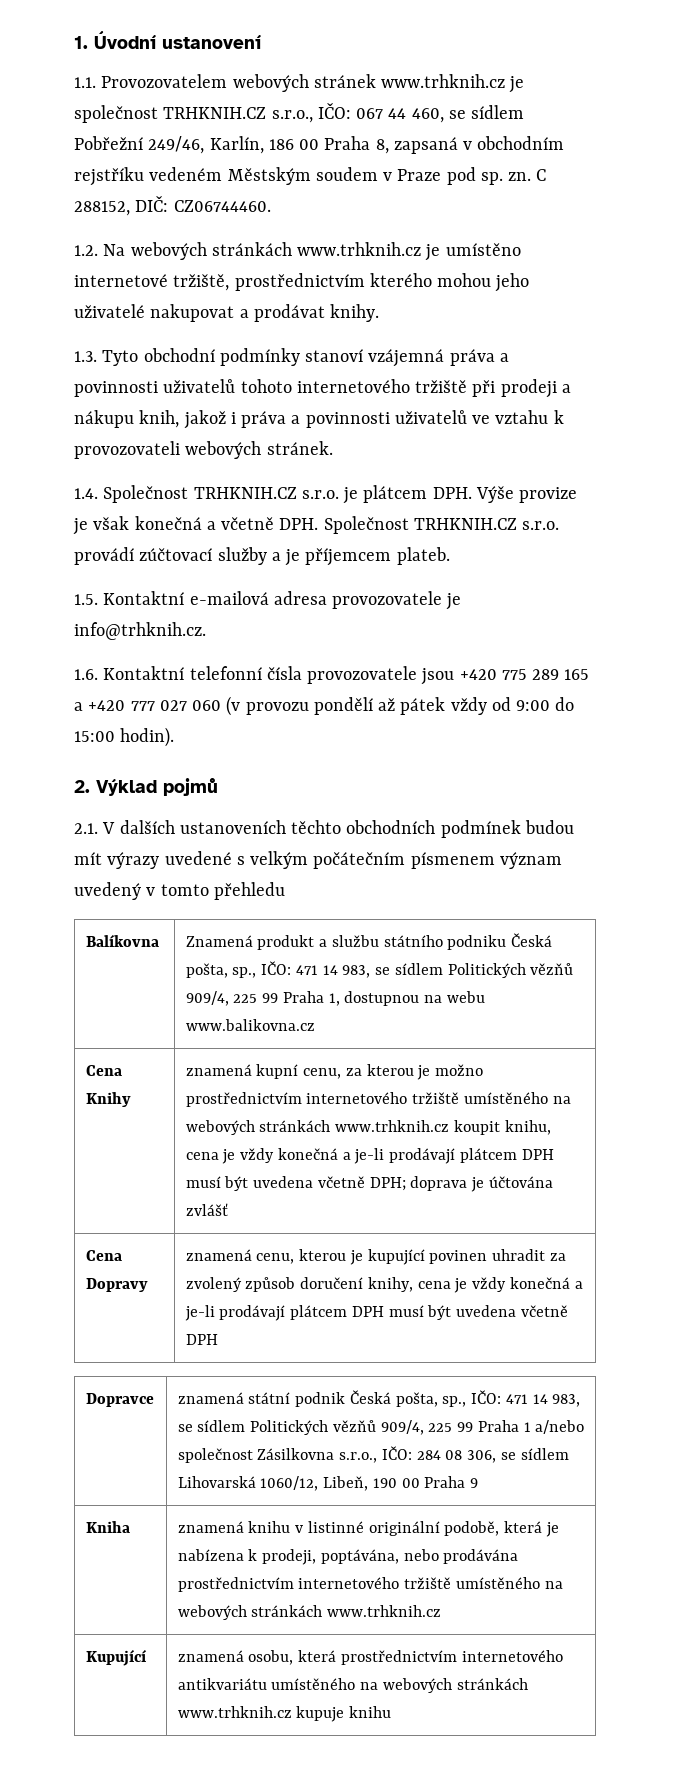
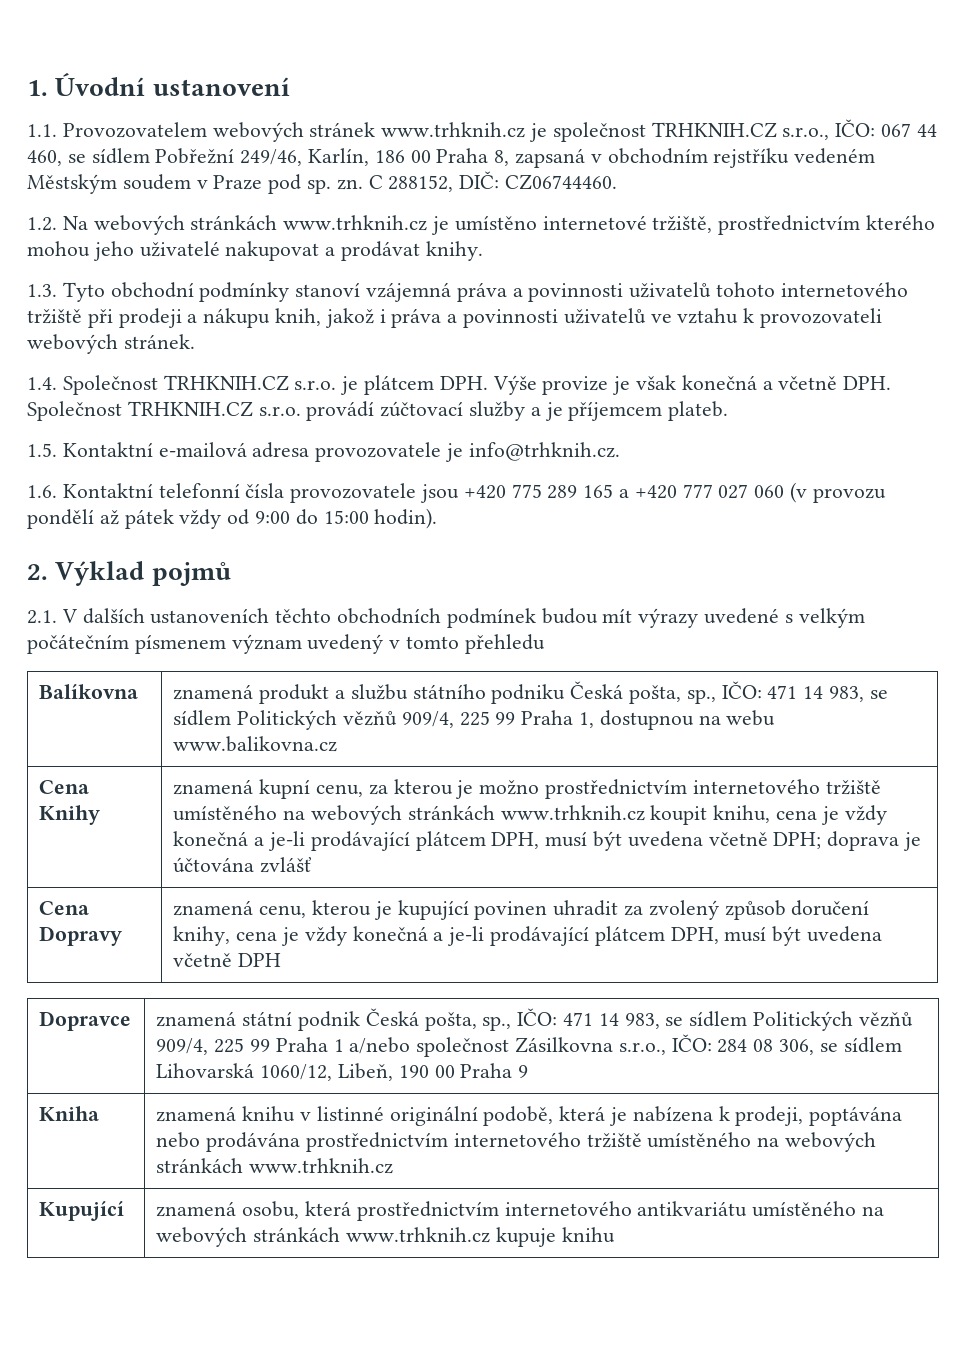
- Balíkovna | Znamená produkt a službu státního podniku Česká pošta, sp., IČO: 471 14 983, se sídlem Politických vězňů 909/4, 225 99 Praha 1, dostupnou na webu www.balikovna.cz
+ Balíkovna | znamená produkt a službu státního podniku Česká pošta, sp., IČO: 471 14 983, se sídlem Politických vězňů 909/4, 225 99 Praha 1, dostupnou na webu www.balikovna.cz
- Cena Knihy | znamená kupní cenu, za kterou je možno prostřednictvím internetového tržiště umístěného na webových stránkách www.trhknih.cz koupit knihu, cena je vždy konečná a je-li prodávají plátcem DPH musí být uvedena včetně DPH; doprava je účtována zvlášť
+ Cena Knihy | znamená kupní cenu, za kterou je možno prostřednictvím internetového tržiště umístěného na webových stránkách www.trhknih.cz koupit knihu, cena je vždy konečná a je-li prodávající plátcem DPH, musí být uvedena včetně DPH; doprava je účtována zvlášť
- Cena Dopravy | znamená cenu, kterou je kupující povinen uhradit za zvolený způsob doručení knihy, cena je vždy konečná a je-li prodávají plátcem DPH musí být uvedena včetně DPH
+ Cena Dopravy | znamená cenu, kterou je kupující povinen uhradit za zvolený způsob doručení knihy, cena je vždy konečná a je-li prodávající plátcem DPH, musí být uvedena včetně DPH
- Kniha | znamená knihu v listinné originální podobě, která je nabízena k prodeji, poptávána, nebo prodávána prostřednictvím internetového tržiště umístěného na webových stránkách www.trhknih.cz
+ Kniha | znamená knihu v listinné originální podobě, která je nabízena k prodeji, poptávána nebo prodávána prostřednictvím internetového tržiště umístěného na webových stránkách www.trhknih.cz

